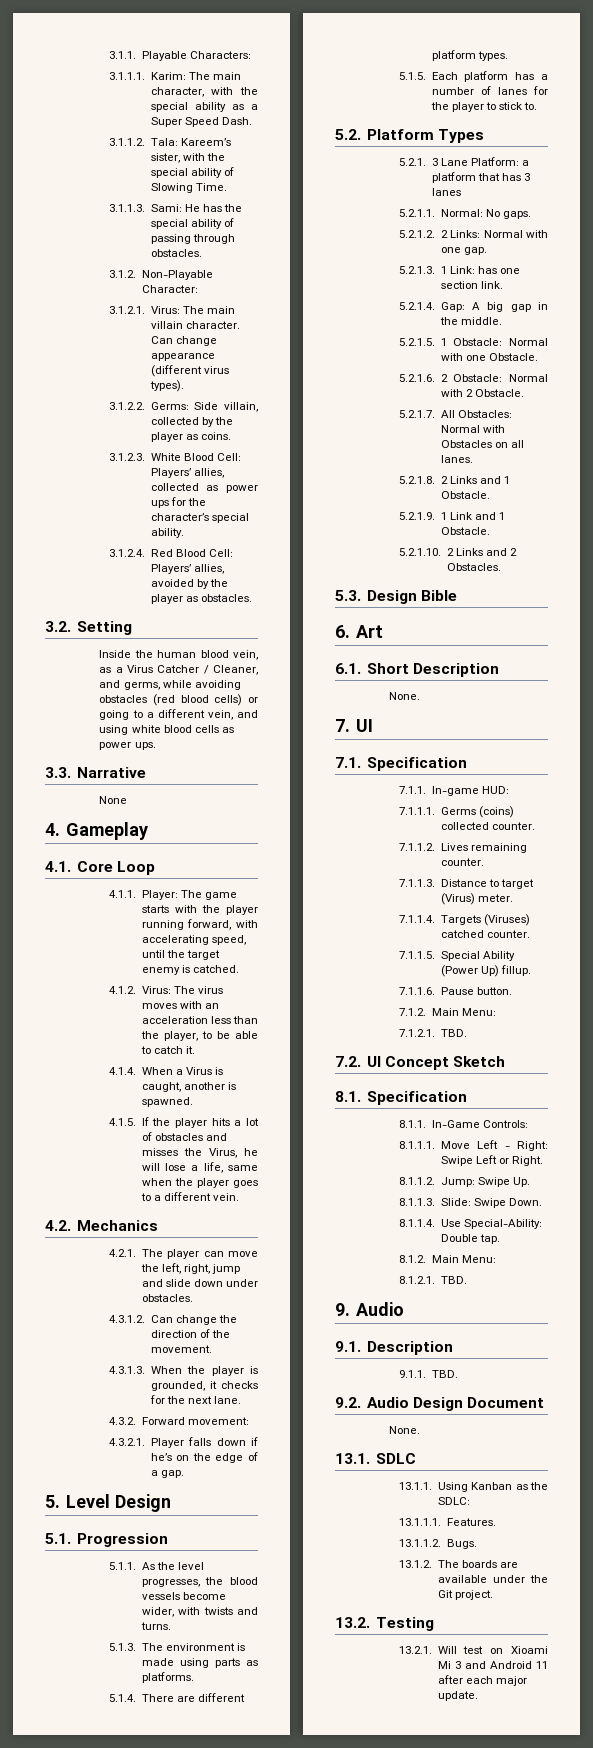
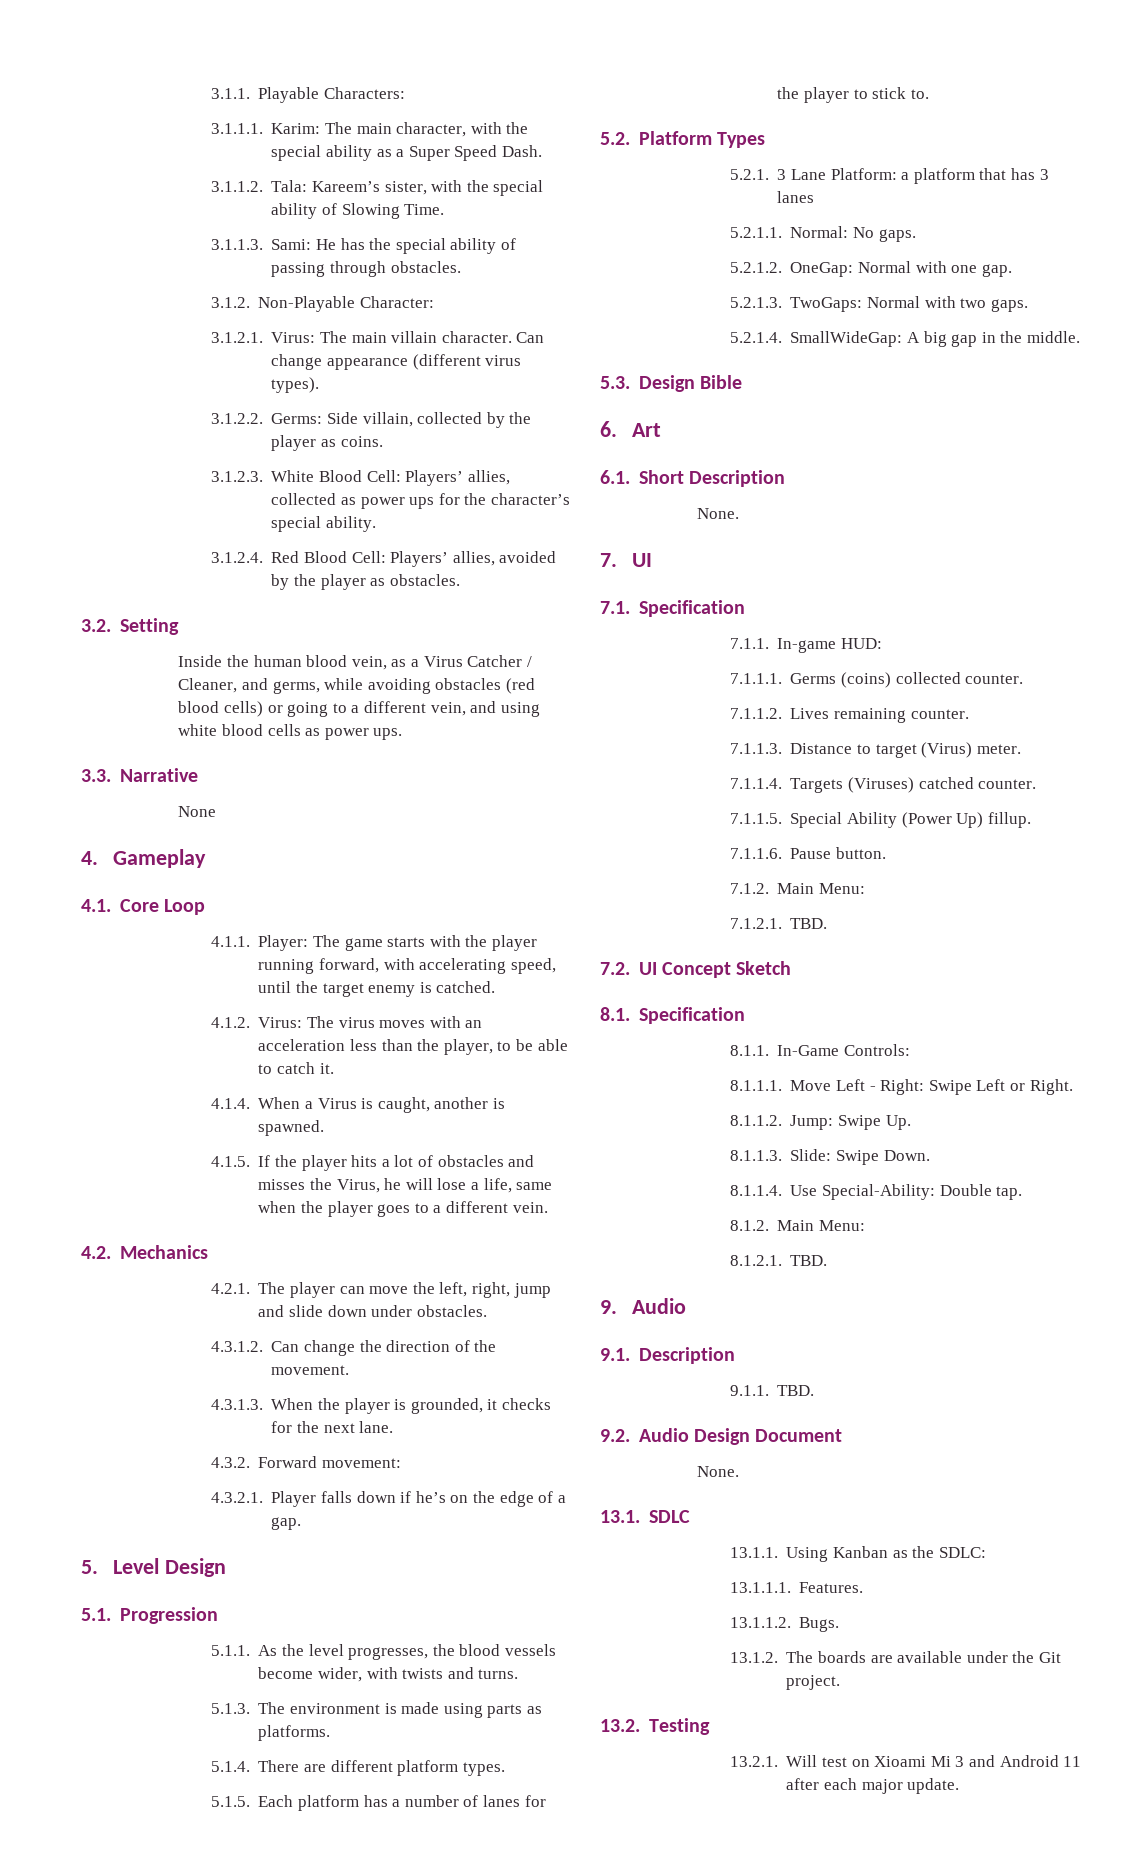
- 5.2.1.2. 2 Links: Normal with one gap.
+ 5.2.1.2. OneGap: Normal with one gap.
- 5.2.1.3. 1 Link: has one section link.
+ 5.2.1.3. TwoGaps: Normal with two gaps.
- 5.2.1.4. Gap: A big gap in the middle.
+ 5.2.1.4. SmallWideGap: A big gap in the middle.
- 5.2.1.5. 1 Obstacle: Normal with one Obstacle.
- 5.2.1.6. 2 Obstacle: Normal with 2 Obstacle.
- 5.2.1.7. All Obstacles: Normal with Obstacles on all lanes.
- 5.2.1.8. 2 Links and 1 Obstacle.
- 5.2.1.9. 1 Link and 1 Obstacle.
- 5.2.1.10. 2 Links and 2 Obstacles.

